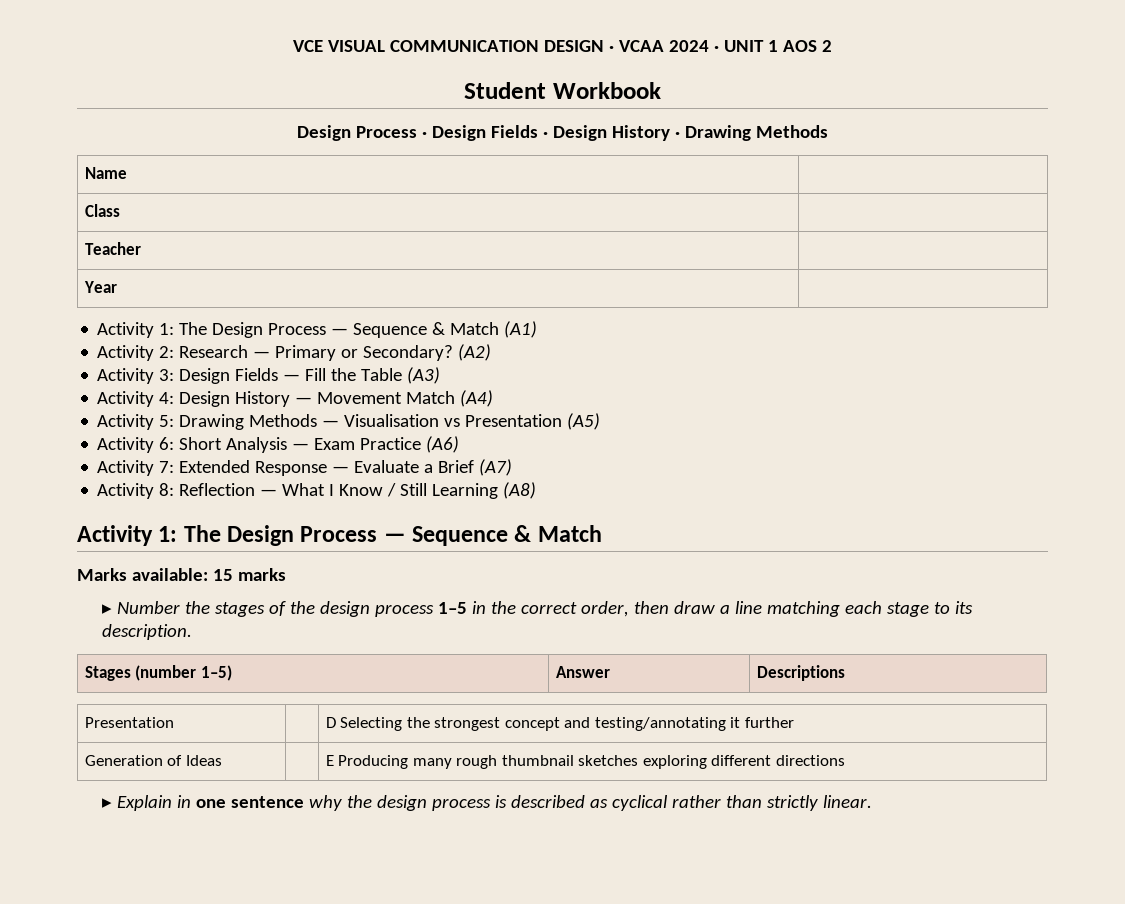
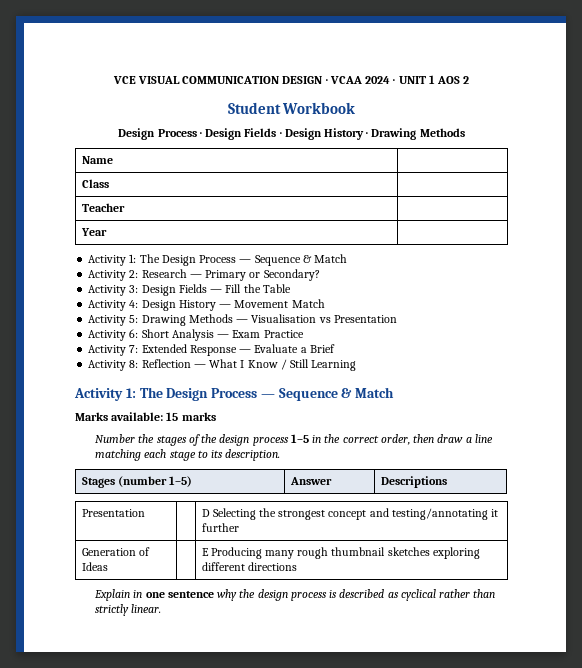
  Year |
- Activity 1: The Design Process — Sequence & Match (A1)
+ Activity 1: The Design Process — Sequence & Match
- (A2)
- Activity 3: Design Fields — Fill the Table (A3)
+ Activity 3: Design Fields — Fill the Table
- Activity 4: Design History — Movement Match (A4)
+ Activity 4: Design History — Movement Match
- Activity 5: Drawing Methods — Visualisation vs Presentation (A5)
+ Activity 5: Drawing Methods — Visualisation vs Presentation
- Activity 6: Short Analysis — Exam Practice (A6)
+ Activity 6: Short Analysis — Exam Practice
- Activity 7: Extended Response — Evaluate a Brief (A7)
+ Activity 7: Extended Response — Evaluate a Brief
- Activity 8: Reflection — What I Know / Still Learning (A8)
+ Activity 8: Reflection — What I Know / Still Learning
- ▸ Number the stages of the design process 1–5 in the correct order, then draw a line matching each stage to its description.
+ Number the stages of the design process 1–5 in the correct order, then draw a line matching each stage to its description.
- ▸ Explain in one sentence why the design process is described as cyclical rather than strictly linear.
+ Explain in one sentence why the design process is described as cyclical rather than strictly linear.

